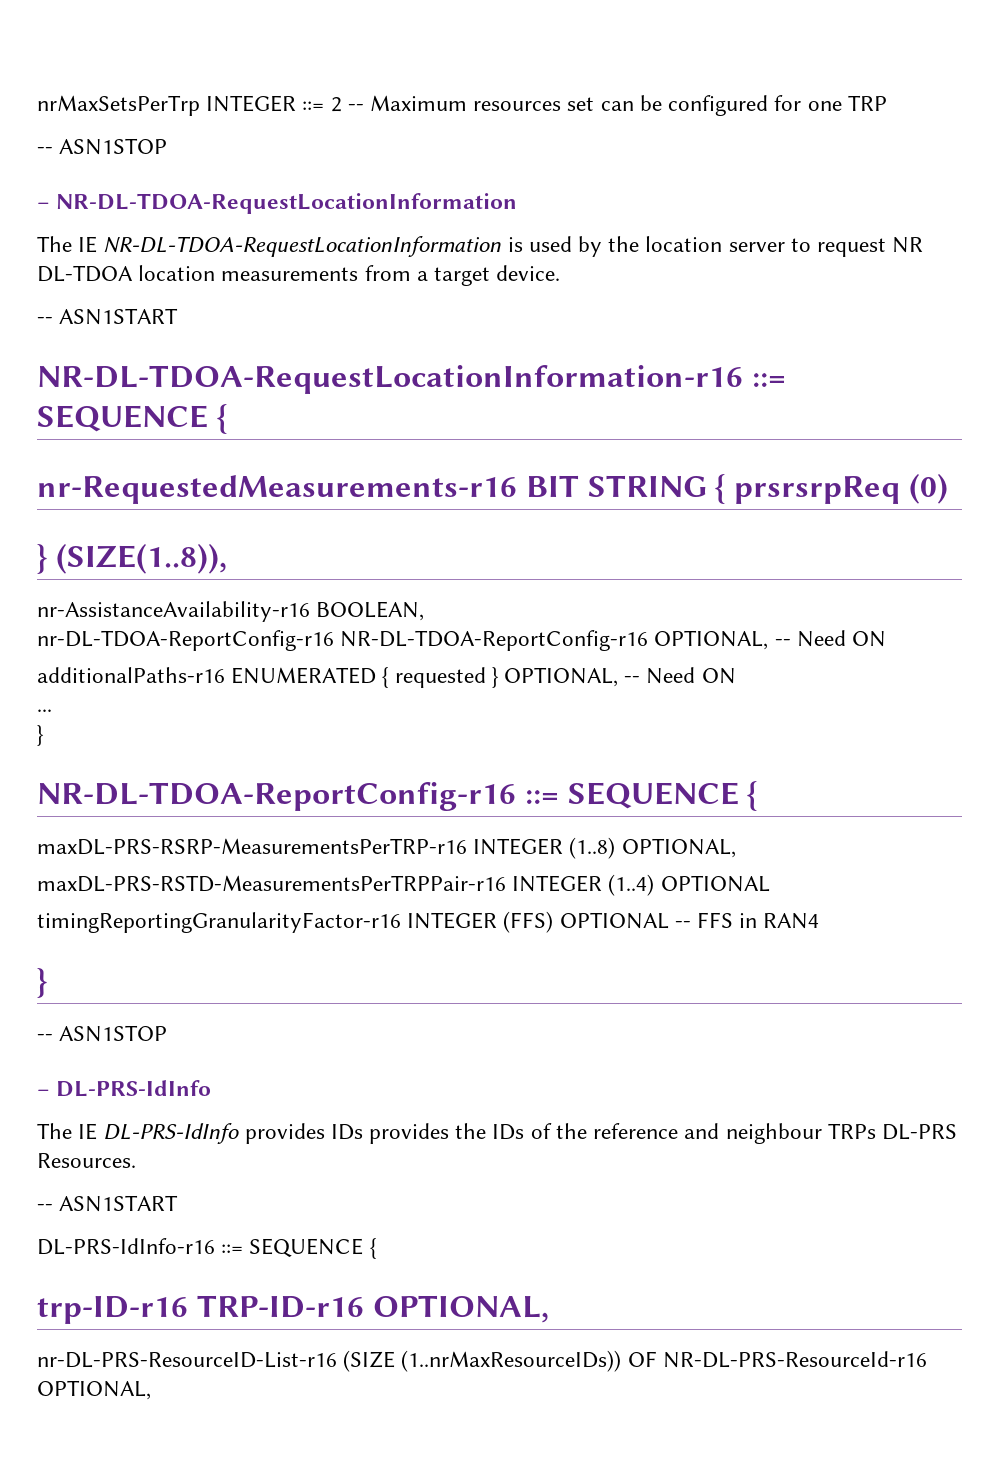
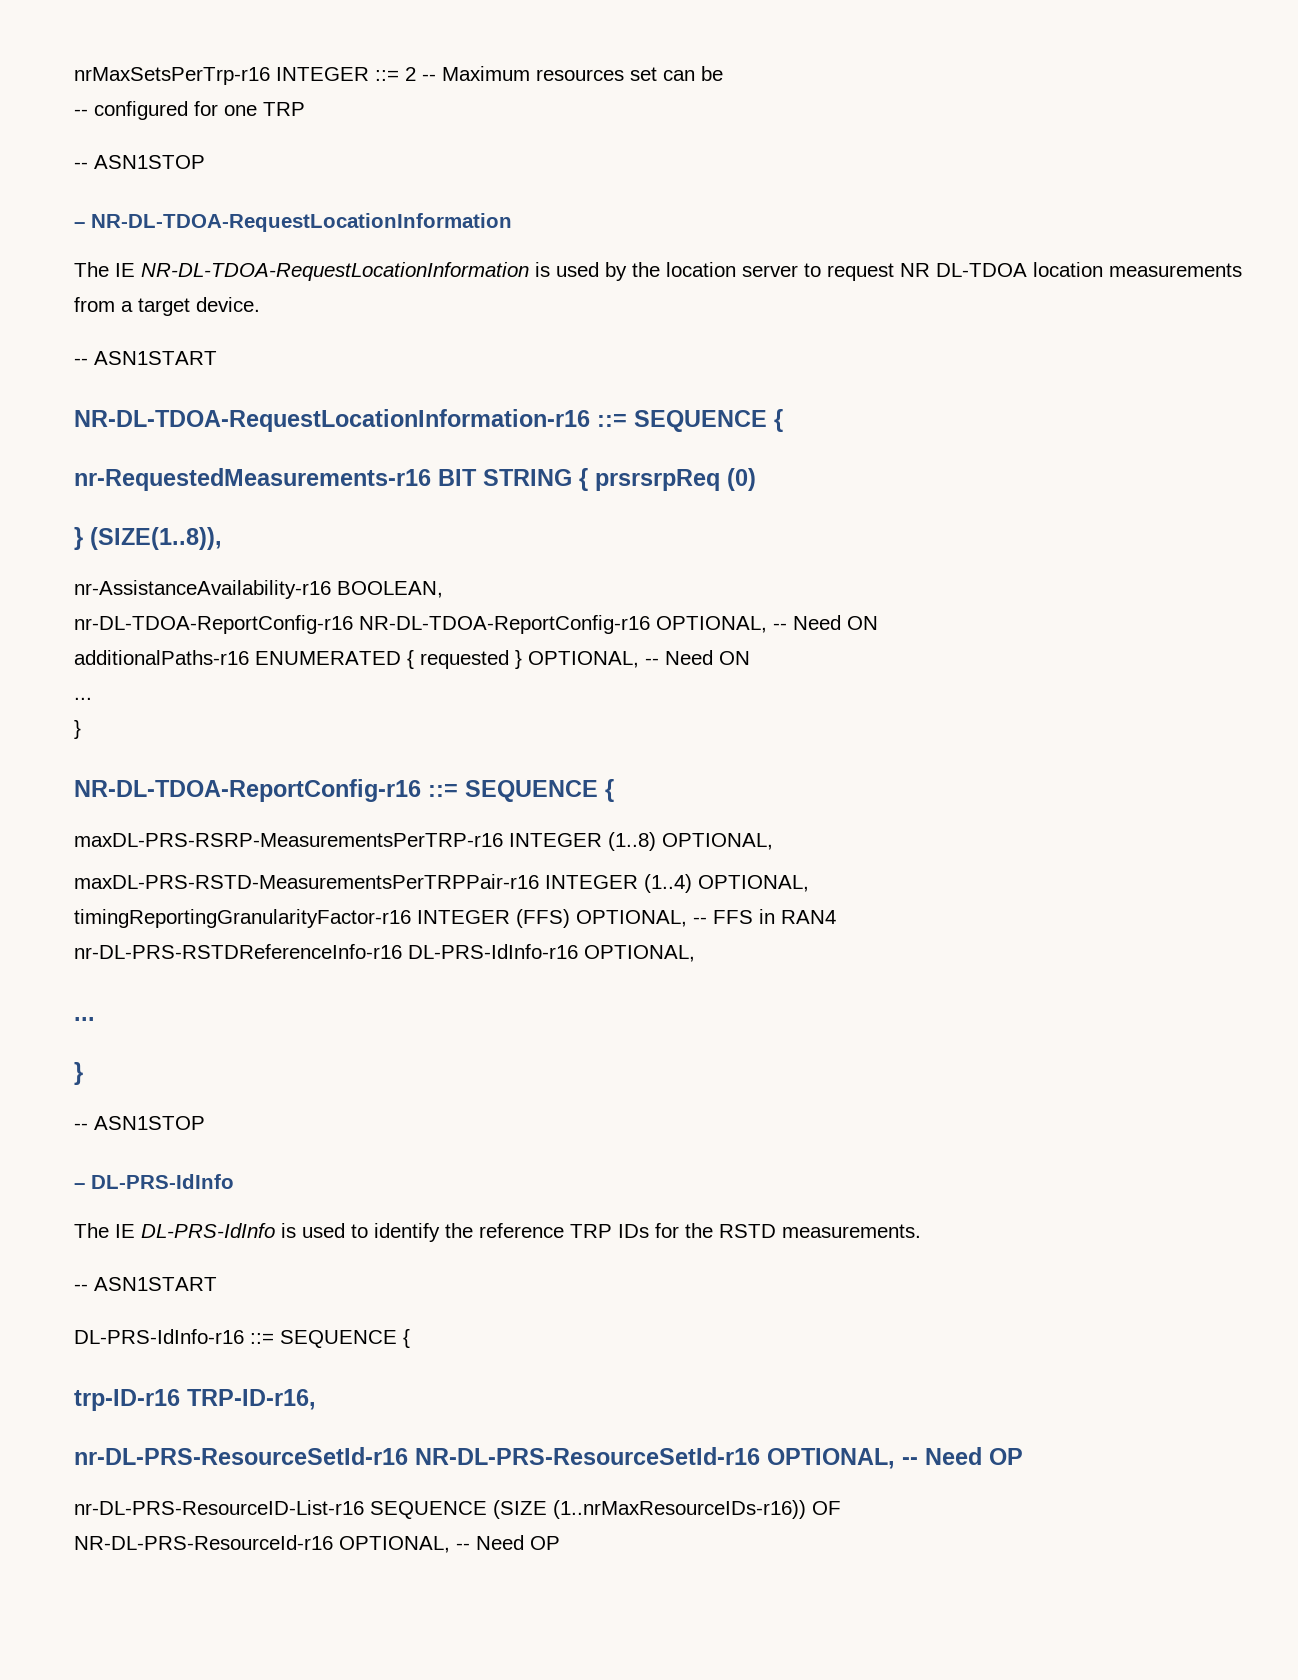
- nrMaxSetsPerTrp INTEGER ::= 2 -- Maximum resources set can be configured for one TRP
+ nrMaxSetsPerTrp-r16 INTEGER ::= 2 -- Maximum resources set can be
+ -- configured for one TRP
- maxDL-PRS-RSTD-MeasurementsPerTRPPair-r16 INTEGER (1..4) OPTIONAL
+ maxDL-PRS-RSTD-MeasurementsPerTRPPair-r16 INTEGER (1..4) OPTIONAL,
- timingReportingGranularityFactor-r16 INTEGER (FFS) OPTIONAL -- FFS in RAN4
+ timingReportingGranularityFactor-r16 INTEGER (FFS) OPTIONAL, -- FFS in RAN4
+ nr-DL-PRS-RSTDReferenceInfo-r16 DL-PRS-IdInfo-r16 OPTIONAL,
+ ...
- The IE DL-PRS-IdInfo provides IDs provides the IDs of the reference and neighbour TRPs DL-PRS Resources.
+ The IE DL-PRS-IdInfo is used to identify the reference TRP IDs for the RSTD measurements.
- trp-ID-r16 TRP-ID-r16 OPTIONAL,
- nr-DL-PRS-ResourceID-List-r16 (SIZE (1..nrMaxResourceIDs)) OF NR-DL-PRS-ResourceId-r16 OPTIONAL,
+ trp-ID-r16 TRP-ID-r16,
+ nr-DL-PRS-ResourceSetId-r16 NR-DL-PRS-ResourceSetId-r16 OPTIONAL, -- Need OP
+ nr-DL-PRS-ResourceID-List-r16 SEQUENCE (SIZE (1..nrMaxResourceIDs-r16)) OF
+ NR-DL-PRS-ResourceId-r16 OPTIONAL, -- Need OP

